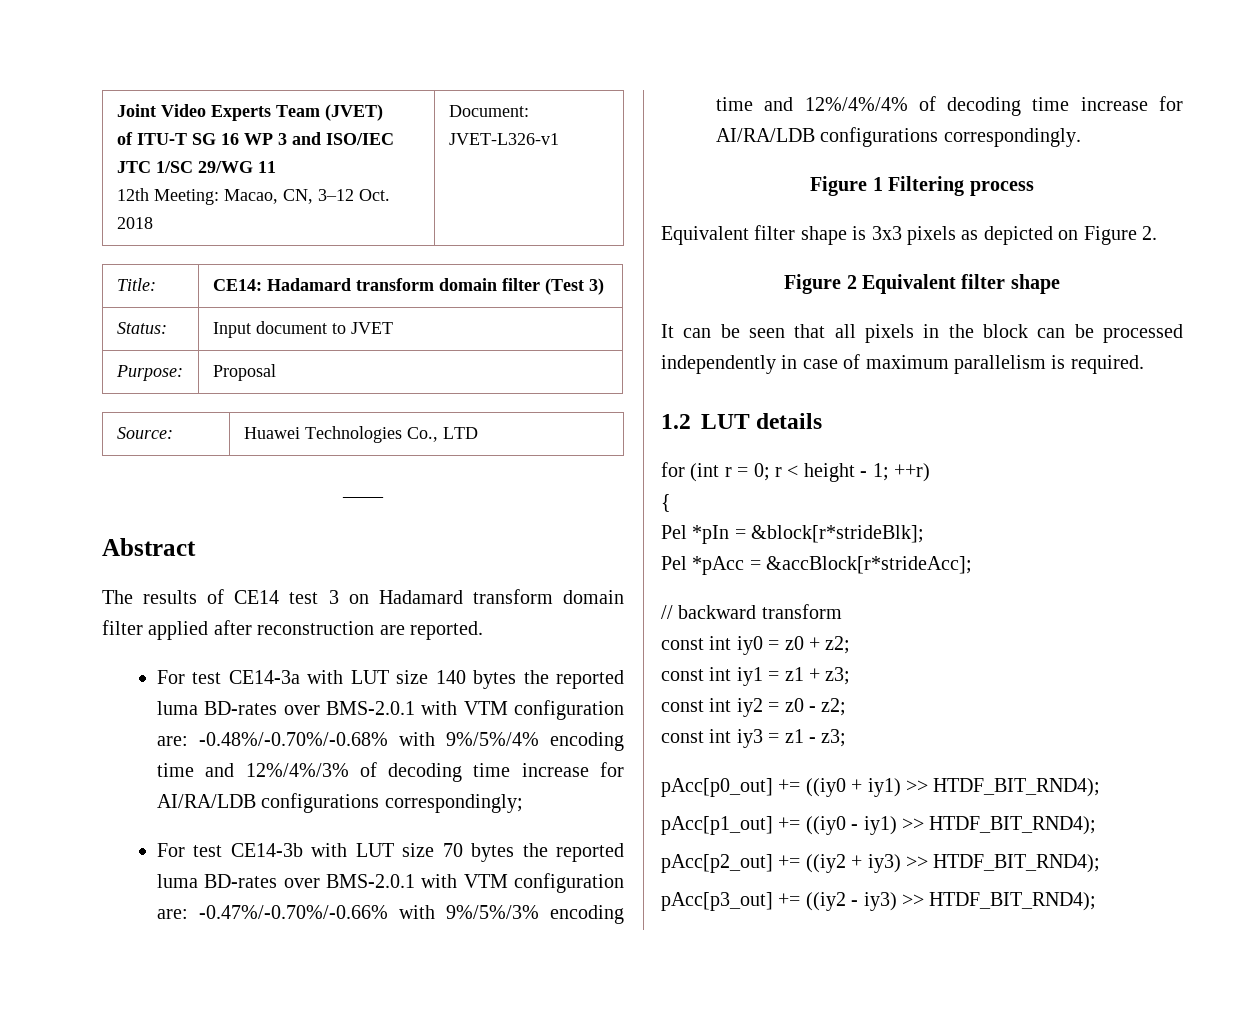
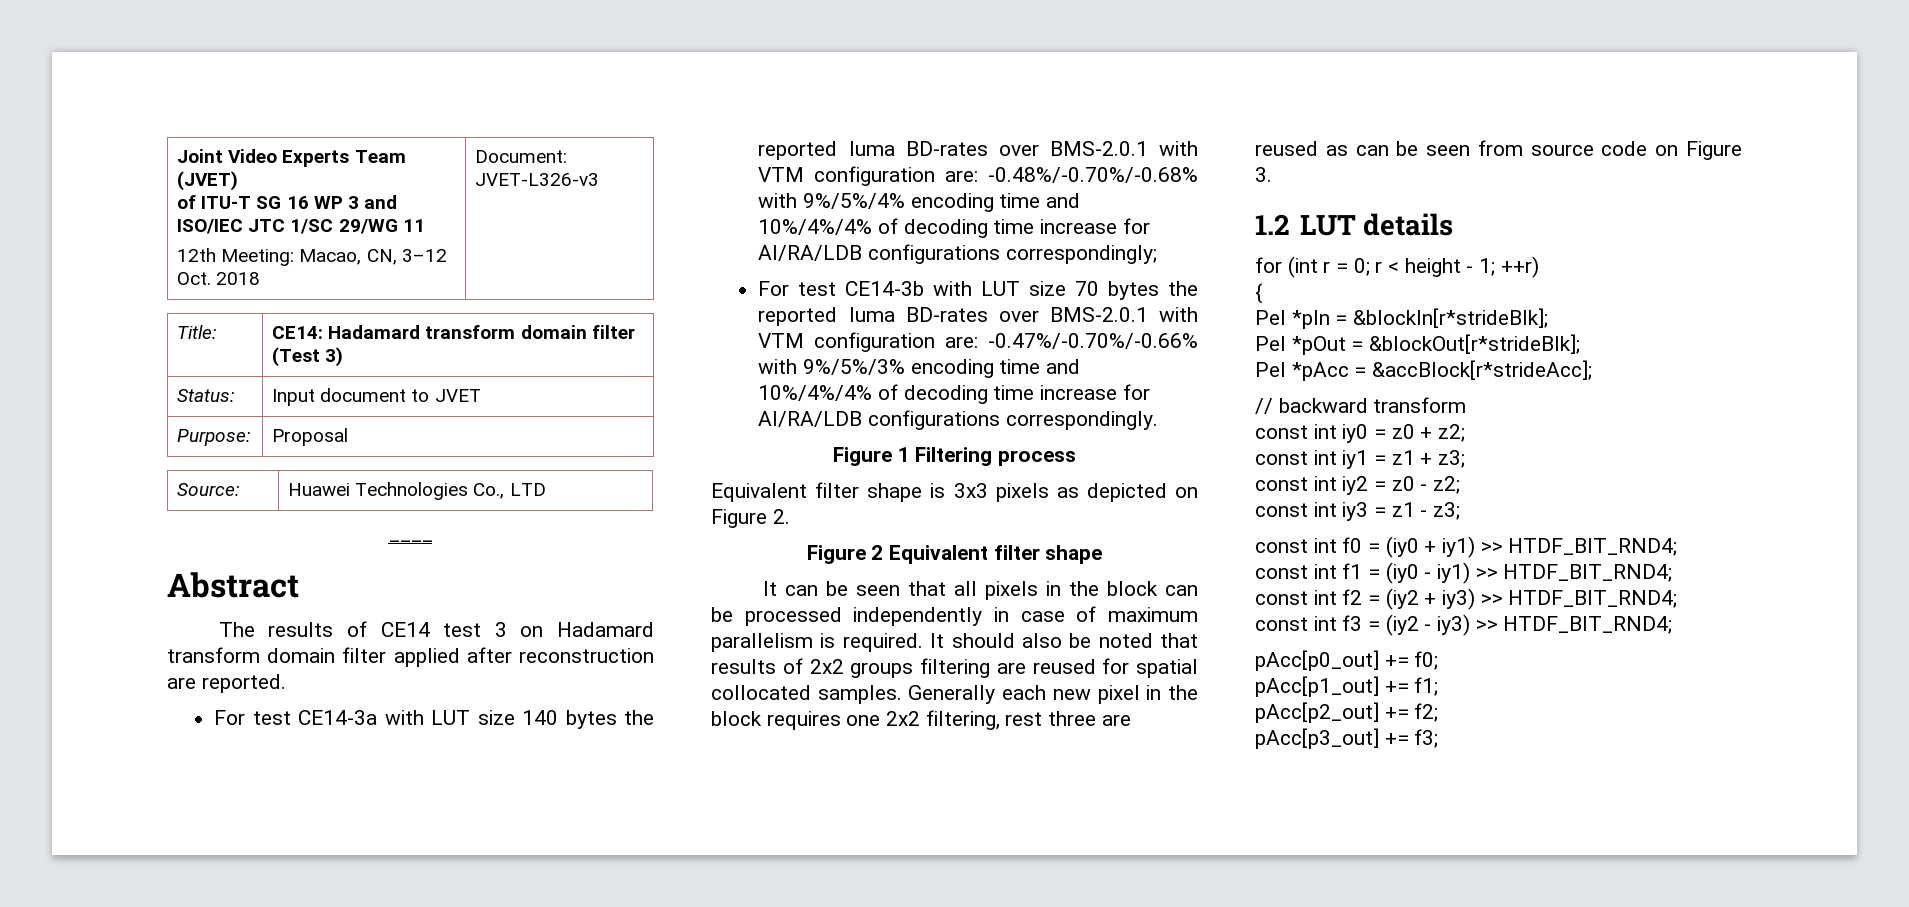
  Joint Video Experts Team (JVET)
  of ITU-T SG 16 WP 3 and ISO/IEC JTC 1/SC 29/WG 11
- 12th Meeting: Macao, CN, 3–12 Oct. 2018 | Document: JVET-L326-v1
+ 12th Meeting: Macao, CN, 3–12 Oct. 2018 | Document: JVET-L326-v3
- For test CE14-3a with LUT size 140 bytes the reported luma BD-rates over BMS-2.0.1 with VTM configuration are: -0.48%/-0.70%/-0.68% with 9%/5%/4% encoding time and 12%/4%/3% of decoding time increase for AI/RA/LDB configurations correspondingly;
+ For test CE14-3a with LUT size 140 bytes the reported luma BD-rates over BMS-2.0.1 with VTM configuration are: -0.48%/-0.70%/-0.68% with 9%/5%/4% encoding time and 10%/4%/4% of decoding time increase for AI/RA/LDB configurations correspondingly;
- For test CE14-3b with LUT size 70 bytes the reported luma BD-rates over BMS-2.0.1 with VTM configuration are: -0.47%/-0.70%/-0.66% with 9%/5%/3% encoding time and 12%/4%/4% of decoding time increase for AI/RA/LDB configurations correspondingly.
+ For test CE14-3b with LUT size 70 bytes the reported luma BD-rates over BMS-2.0.1 with VTM configuration are: -0.47%/-0.70%/-0.66% with 9%/5%/3% encoding time and 10%/4%/4% of decoding time increase for AI/RA/LDB configurations correspondingly.
+ It should also be noted that results of 2x2 groups filtering are reused for spatial collocated samples. Generally each new pixel in the block requires one 2x2 filtering, rest three are reused as can be seen from source code on Figure 3.
- Pel *pIn = &block[r*strideBlk];
+ Pel *pIn = &blockIn[r*strideBlk];
+ Pel *pOut = &blockOut[r*strideBlk];
- pAcc[p0_out] += ((iy0 + iy1) >> HTDF_BIT_RND4);
- pAcc[p1_out] += ((iy0 - iy1) >> HTDF_BIT_RND4);
- pAcc[p2_out] += ((iy2 + iy3) >> HTDF_BIT_RND4);
- pAcc[p3_out] += ((iy2 - iy3) >> HTDF_BIT_RND4);
+ const int f0 = (iy0 + iy1) >> HTDF_BIT_RND4;
+ const int f1 = (iy0 - iy1) >> HTDF_BIT_RND4;
+ const int f2 = (iy2 + iy3) >> HTDF_BIT_RND4;
+ const int f3 = (iy2 - iy3) >> HTDF_BIT_RND4;
+ pAcc[p0_out] += f0;
+ pAcc[p1_out] += f1;
+ pAcc[p2_out] += f2;
+ pAcc[p3_out] += f3;

